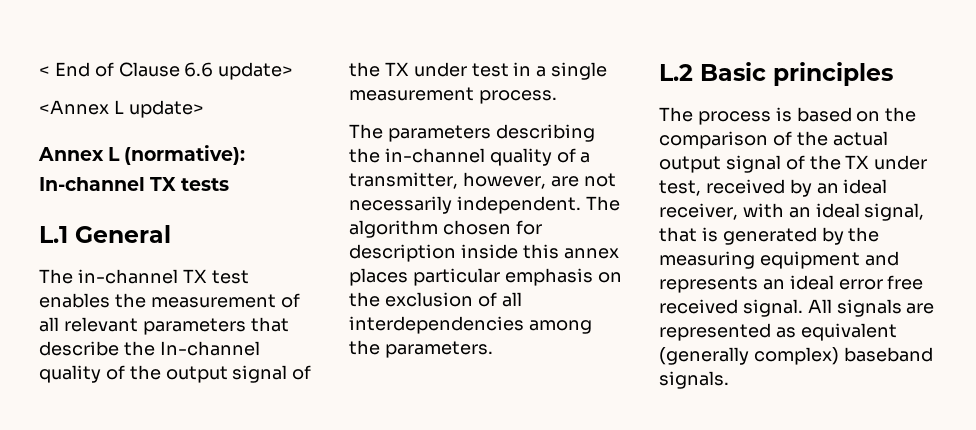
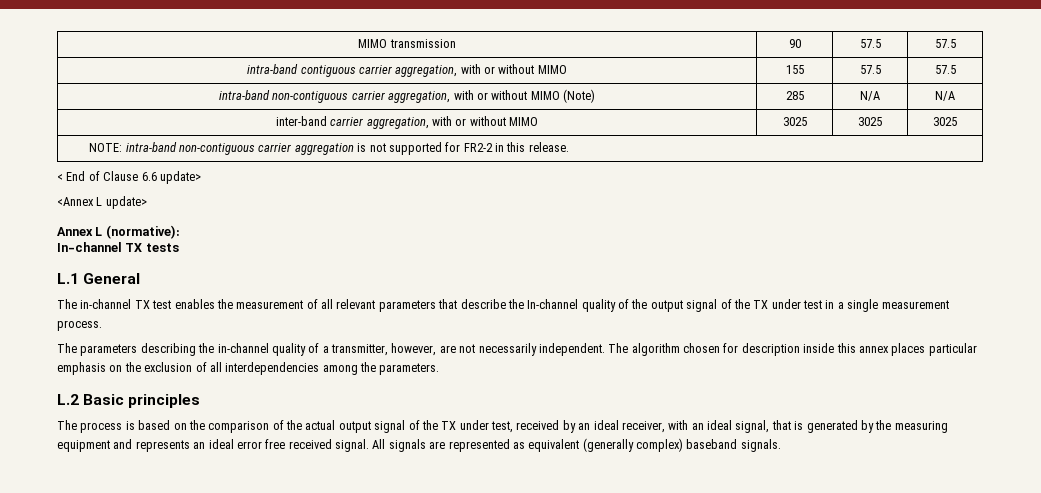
+ MIMO transmission | 90 | 57.5 | 57.5
+ intra-band contiguous carrier aggregation, with or without MIMO | 155 | 57.5 | 57.5
+ intra-band non-contiguous carrier aggregation, with or without MIMO (Note) | 285 | N/A | N/A
+ inter-band carrier aggregation, with or without MIMO | 3025 | 3025 | 3025
+ NOTE: intra-band non-contiguous carrier aggregation is not supported for FR2-2 in this release.

